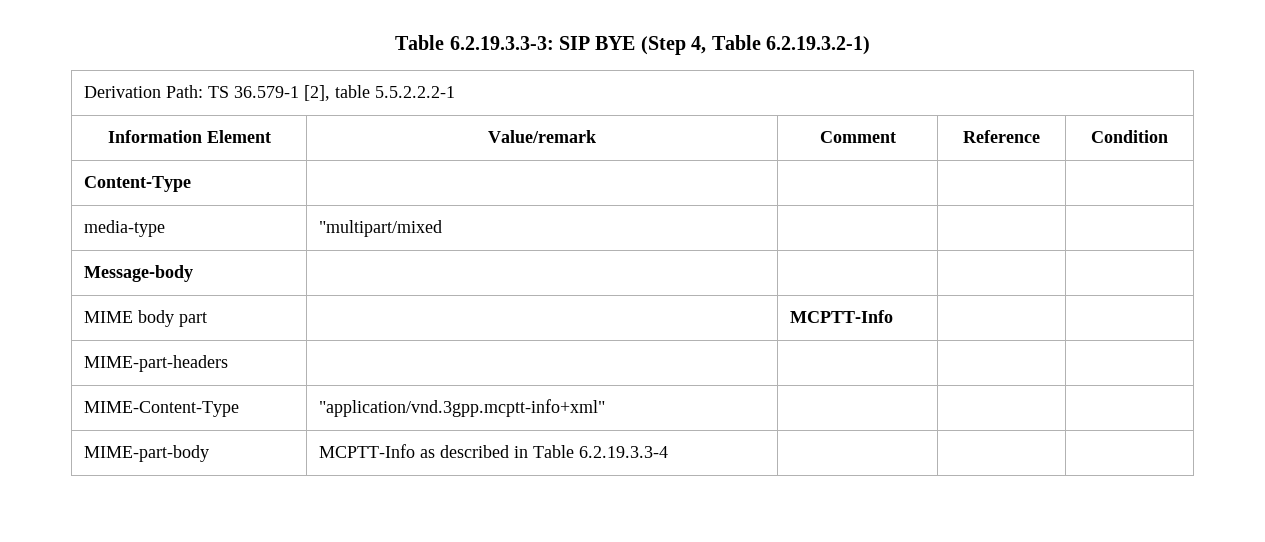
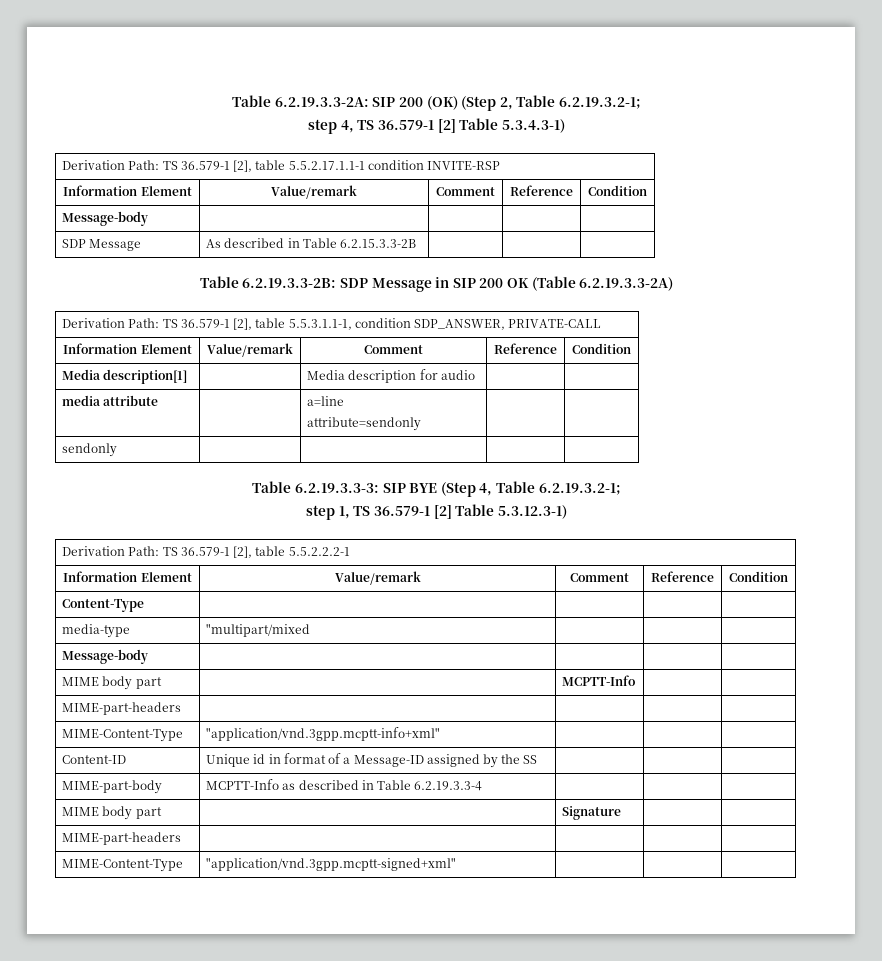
- Table 6.2.19.3.3-3: SIP BYE (Step 4, Table 6.2.19.3.2-1)
+ Table 6.2.19.3.3-2A: SIP 200 (OK) (Step 2, Table 6.2.19.3.2-1;
+ step 4, TS 36.579-1 [2] Table 5.3.4.3-1)
+ Derivation Path: TS 36.579-1 [2], table 5.5.2.17.1.1-1 condition INVITE-RSP
+ Information Element | Value/remark | Comment | Reference | Condition
+ Message-body | | | |
+ SDP Message | As described in Table 6.2.15.3.3-2B | | |
+ Table 6.2.19.3.3-2B: SDP Message in SIP 200 OK (Table 6.2.19.3.3-2A)
+ Derivation Path: TS 36.579-1 [2], table 5.5.3.1.1-1, condition SDP_ANSWER, PRIVATE-CALL
+ Information Element | Value/remark | Comment | Reference | Condition
+ Media description[1] | | Media description for audio | |
+ media attribute | | a=line
+ attribute=sendonly | |
+ sendonly | | | |
+ Table 6.2.19.3.3-3: SIP BYE (Step 4, Table 6.2.19.3.2-1;
+ step 1, TS 36.579-1 [2] Table 5.3.12.3-1)
+ Content-ID | Unique id in format of a Message-ID assigned by the SS | | |
+ MIME body part | | Signature | |
+ MIME-part-headers | | | |
+ MIME-Content-Type | "application/vnd.3gpp.mcptt-signed+xml" | | |

